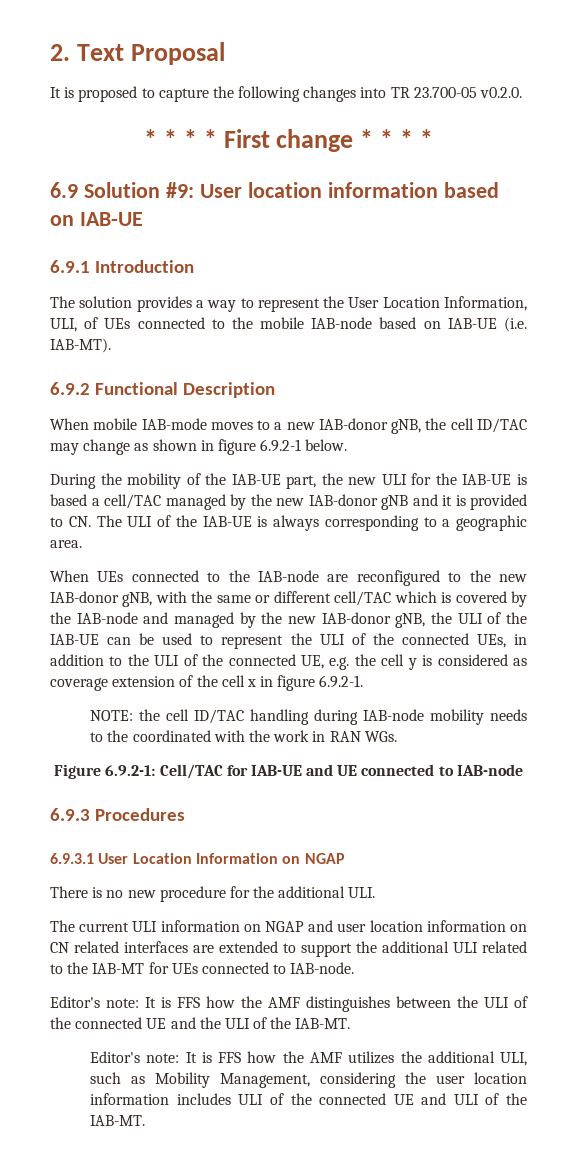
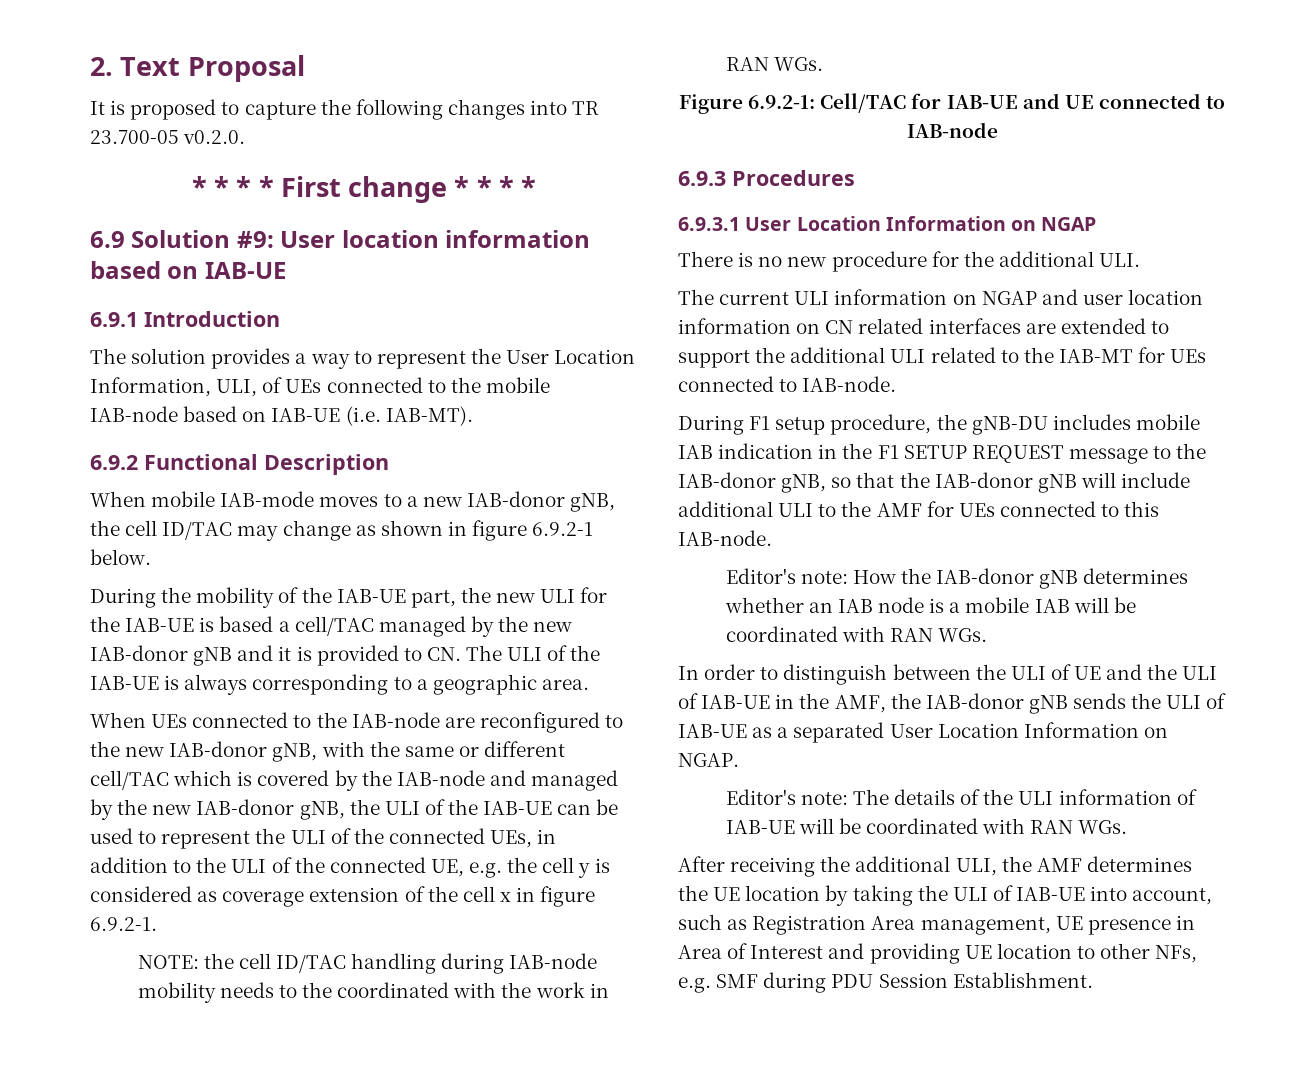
- Editor's note: It is FFS how the AMF distinguishes between the ULI of the connected UE and the ULI of the IAB-MT.
- Editor's note: It is FFS how the AMF utilizes the additional ULI, such as Mobility Management, considering the user location information includes ULI of the connected UE and ULI of the IAB-MT.
+ During F1 setup procedure, the gNB-DU includes mobile IAB indication in the F1 SETUP REQUEST message to the IAB-donor gNB, so that the IAB-donor gNB will include additional ULI to the AMF for UEs connected to this IAB-node.
+ Editor's note: How the IAB-donor gNB determines whether an IAB node is a mobile IAB will be coordinated with RAN WGs.
+ In order to distinguish between the ULI of UE and the ULI of IAB-UE in the AMF, the IAB-donor gNB sends the ULI of IAB-UE as a separated User Location Information on NGAP.
+ Editor's note: The details of the ULI information of IAB-UE will be coordinated with RAN WGs.
+ After receiving the additional ULI, the AMF determines the UE location by taking the ULI of IAB-UE into account, such as Registration Area management, UE presence in Area of Interest and providing UE location to other NFs, e.g. SMF during PDU Session Establishment.

